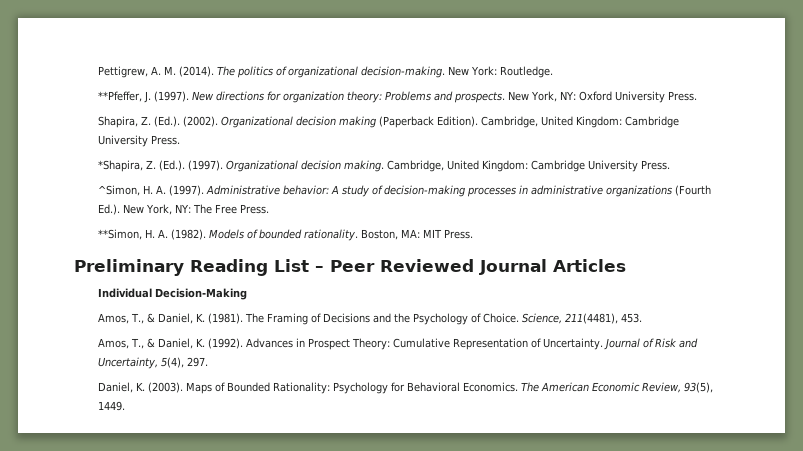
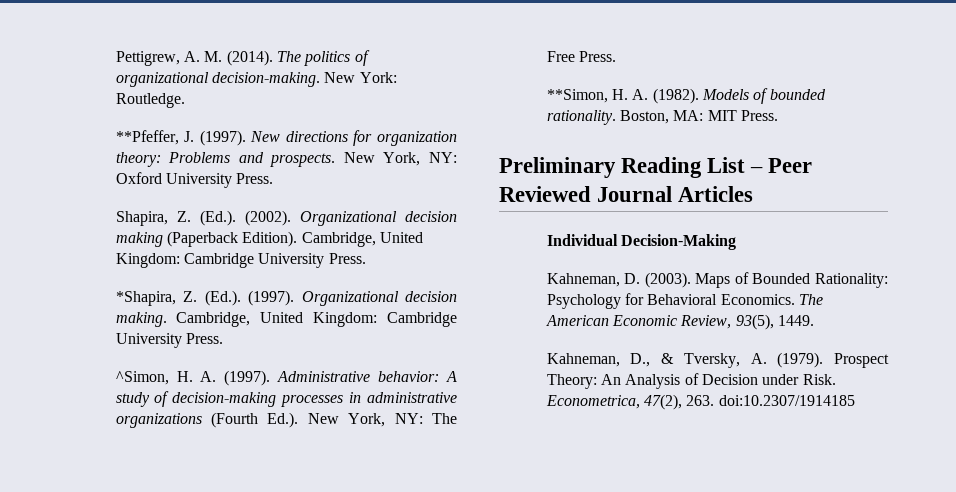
- Amos, T., & Daniel, K. (1981). The Framing of Decisions and the Psychology of Choice. Science, 211(4481), 453.
- Amos, T., & Daniel, K. (1992). Advances in Prospect Theory: Cumulative Representation of Uncertainty. Journal of Risk and Uncertainty, 5(4), 297.
- Daniel, K. (2003).
+ Kahneman, D. (2003).
+ Kahneman, D., & Tversky, A. (1979). Prospect Theory: An Analysis of Decision under Risk. Econometrica, 47(2), 263. doi:10.2307/1914185

